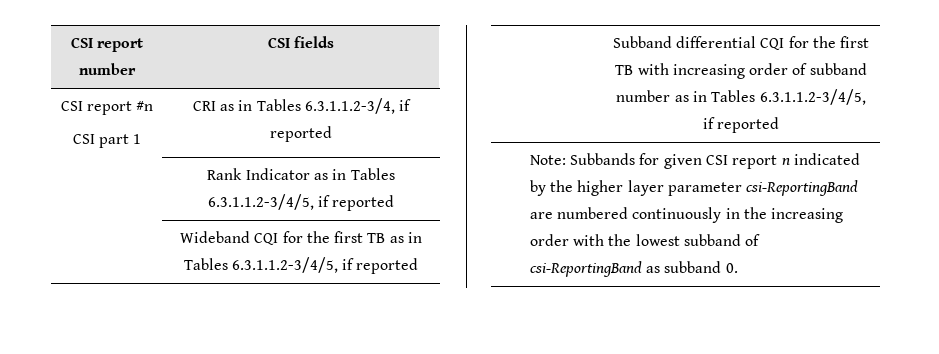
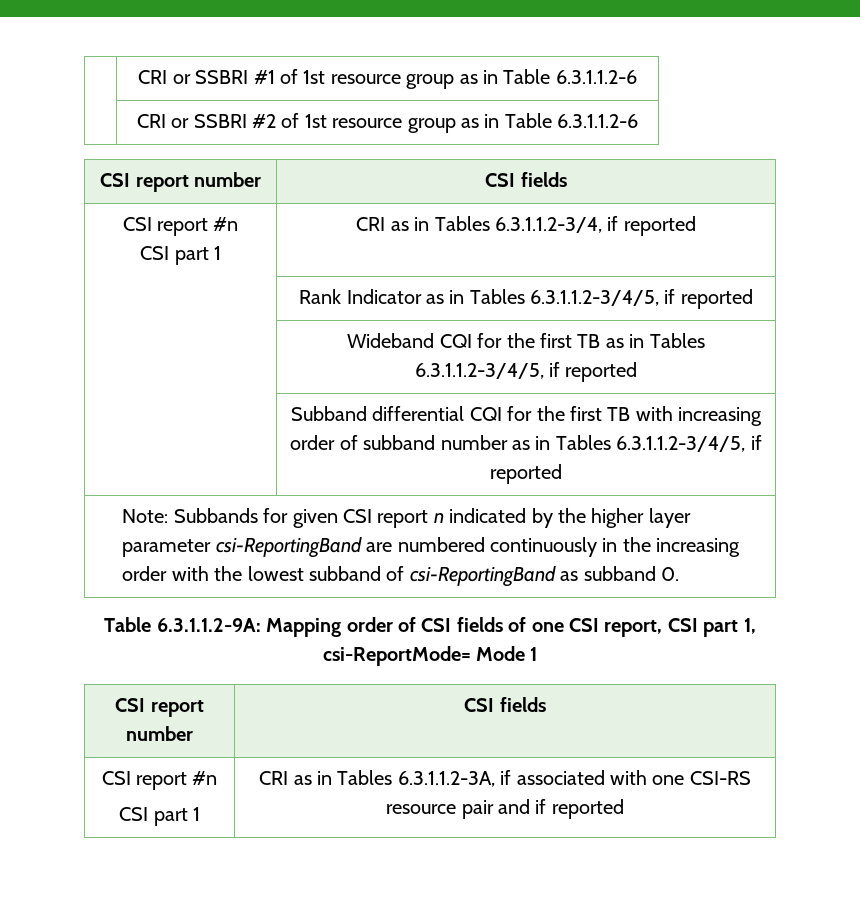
+ | CRI or SSBRI #1 of 1st resource group as in Table 6.3.1.1.2-6
+ | CRI or SSBRI #2 of 1st resource group as in Table 6.3.1.1.2-6
+ Table 6.3.1.1.2-9A: Mapping order of CSI fields of one CSI report, CSI part 1, csi-ReportMode= Mode 1
+ CSI report number | CSI fields
+ CSI report #n
+ CSI part 1 | CRI as in Tables 6.3.1.1.2-3A, if associated with one CSI-RS resource pair and if reported

